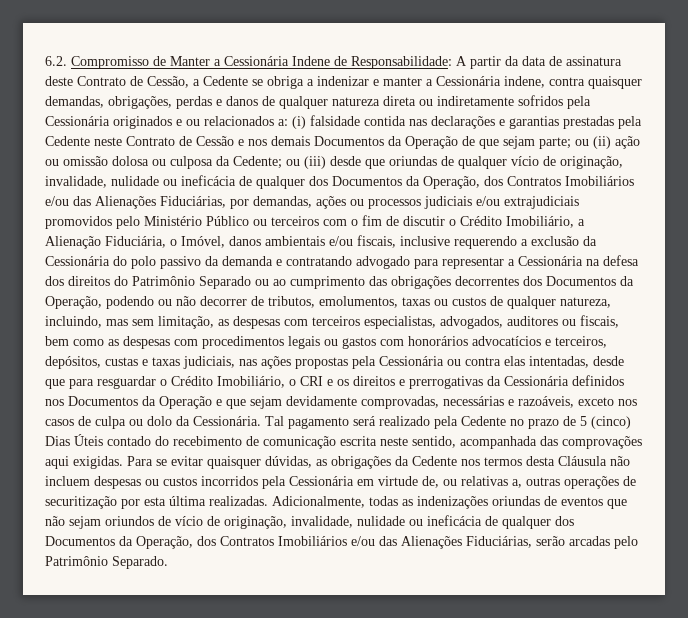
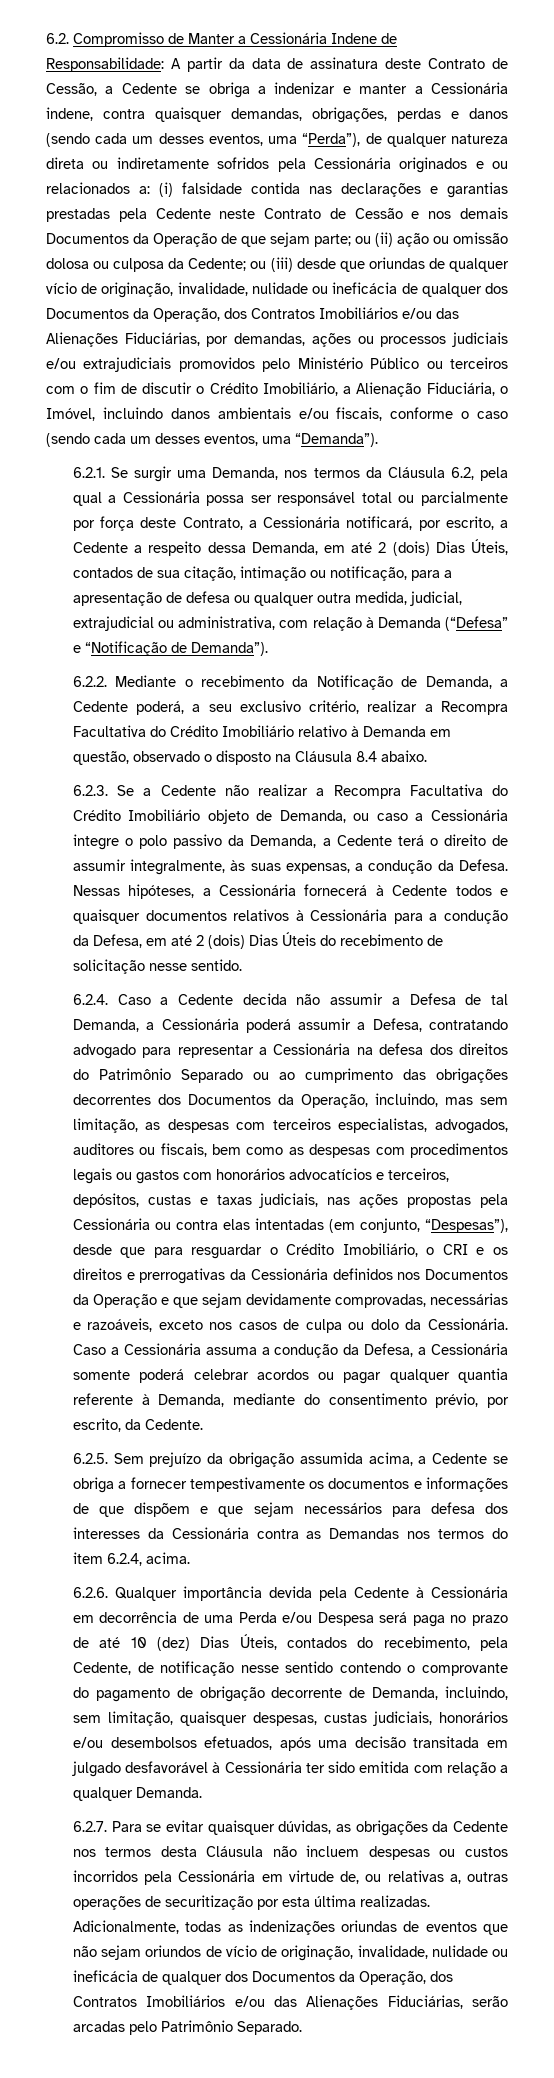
- A partir da data de assinatura deste Contrato de Cessão, a Cedente se obriga a indenizar e manter a Cessionária indene, contra quaisquer demandas, obrigações, perdas e danos de qualquer natureza direta ou indiretamente sofridos pela Cessionária originados e ou relacionados a:
+ A partir da data de assinatura deste Contrato de Cessão, a Cedente se obriga a indenizar e manter a Cessionária indene, contra quaisquer demandas, obrigações, perdas e danos (sendo cada um desses eventos, uma “Perda”), de qualquer natureza direta ou indiretamente sofridos pela Cessionária originados e ou relacionados a:
- ou (iii) desde que oriundas de qualquer vício de originação, invalidade, nulidade ou ineficácia de qualquer dos Documentos da Operação, dos Contratos Imobiliários e/ou das Alienações Fiduciárias, por demandas, ações ou processos judiciais e/ou extrajudiciais promovidos pelo Ministério Público ou terceiros com o fim de discutir o Crédito Imobiliário, a Alienação Fiduciária, o Imóvel, danos ambientais e/ou fiscais, inclusive requerendo a exclusão da Cessionária do polo passivo da demanda e contratando advogado para representar a Cessionária na defesa dos direitos do Patrimônio Separado ou ao cumprimento das obrigações decorrentes dos Documentos da Operação, podendo ou não decorrer de tributos, emolumentos, taxas ou custos de qualquer natureza, incluindo, mas sem limitação, as despesas com terceiros especialistas, advogados, auditores ou fiscais, bem como as despesas com procedimentos legais ou gastos com honorários advocatícios e terceiros, depósitos, custas e taxas judiciais, nas ações propostas pela Cessionária ou contra elas intentadas, desde que para resguardar o Crédito Imobiliário, o CRI e os direitos e prerrogativas da Cessionária definidos nos Documentos da Operação e que sejam devidamente comprovadas, necessárias e razoáveis, exceto nos casos de culpa ou dolo da Cessionária.
+ ou (iii) desde que oriundas de qualquer vício de originação, invalidade, nulidade ou ineficácia de qualquer dos Documentos da Operação, dos Contratos Imobiliários e/ou das Alienações Fiduciárias, por demandas, ações ou processos judiciais e/ou extrajudiciais promovidos pelo Ministério Público ou terceiros com o fim de discutir o Crédito Imobiliário, a Alienação Fiduciária, o Imóvel, incluindo danos ambientais e/ou fiscais, conforme o caso (sendo cada um desses eventos, uma “Demanda”).
+ 6.2.1. Se surgir uma Demanda, nos termos da Cláusula 6.2, pela qual a Cessionária possa ser responsável total ou parcialmente por força deste Contrato, a Cessionária notificará, por escrito, a Cedente a respeito dessa Demanda, em até 2 (dois) Dias Úteis, contados de sua citação, intimação ou notificação, para a apresentação de defesa ou qualquer outra medida, judicial, extrajudicial ou administrativa, com relação à Demanda (“Defesa” e “Notificação de Demanda”).
+ 6.2.2. Mediante o recebimento da Notificação de Demanda, a Cedente poderá, a seu exclusivo critério, realizar a Recompra Facultativa do Crédito Imobiliário relativo à Demanda em questão, observado o disposto na Cláusula 8.4 abaixo.
+ 6.2.3. Se a Cedente não realizar a Recompra Facultativa do Crédito Imobiliário objeto de Demanda, ou caso a Cessionária integre o polo passivo da Demanda, a Cedente terá o direito de assumir integralmente, às suas expensas, a condução da Defesa. Nessas hipóteses, a Cessionária fornecerá à Cedente todos e quaisquer documentos relativos à Cessionária para a condução da Defesa, em até 2 (dois) Dias Úteis do recebimento de solicitação nesse sentido.
+ 6.2.4. Caso a Cedente decida não assumir a Defesa de tal Demanda, a Cessionária poderá assumir a Defesa, contratando advogado para representar a Cessionária na defesa dos direitos do Patrimônio Separado ou ao cumprimento das obrigações decorrentes dos Documentos da Operação, incluindo, mas sem limitação, as despesas com terceiros especialistas, advogados, auditores ou fiscais, bem como as despesas com procedimentos legais ou gastos com honorários advocatícios e terceiros, depósitos, custas e taxas judiciais, nas ações propostas pela Cessionária ou contra elas intentadas (em conjunto, “Despesas”), desde que para resguardar o Crédito Imobiliário, o CRI e os direitos e prerrogativas da Cessionária definidos nos Documentos da Operação e que sejam devidamente comprovadas, necessárias e razoáveis, exceto nos casos de culpa ou dolo da Cessionária.
- Tal pagamento será realizado pela Cedente no prazo de 5 (cinco) Dias Úteis contado do recebimento de comunicação escrita neste sentido, acompanhada das comprovações aqui exigidas. Para se evitar quaisquer dúvidas, as obrigações da Cedente nos termos desta Cláusula não incluem despesas ou custos incorridos pela Cessionária em virtude de, ou relativas a, outras operações de securitização por esta última realizadas.
+ Caso a Cessionária assuma a condução da Defesa, a Cessionária somente poderá celebrar acordos ou pagar qualquer quantia referente à Demanda, mediante do consentimento prévio, por escrito, da Cedente.
+ 6.2.5. Sem prejuízo da obrigação assumida acima, a Cedente se obriga a fornecer tempestivamente os documentos e informações de que dispõem e que sejam necessários para defesa dos interesses da Cessionária contra as Demandas nos termos do item 6.2.4, acima.
+ 6.2.6. Qualquer importância devida pela Cedente à Cessionária em decorrência de uma Perda e/ou Despesa será paga no prazo de até 10 (dez) Dias Úteis, contados do recebimento, pela Cedente, de notificação nesse sentido contendo o comprovante do pagamento de obrigação decorrente de Demanda, incluindo, sem limitação, quaisquer despesas, custas judiciais, honorários e/ou desembolsos efetuados, após uma decisão transitada em julgado desfavorável à Cessionária ter sido emitida com relação a qualquer Demanda.
+ 6.2.7. Para se evitar quaisquer dúvidas, as obrigações da Cedente nos termos desta Cláusula não incluem despesas ou custos incorridos pela Cessionária em virtude de, ou relativas a, outras operações de securitização por esta última realizadas.

